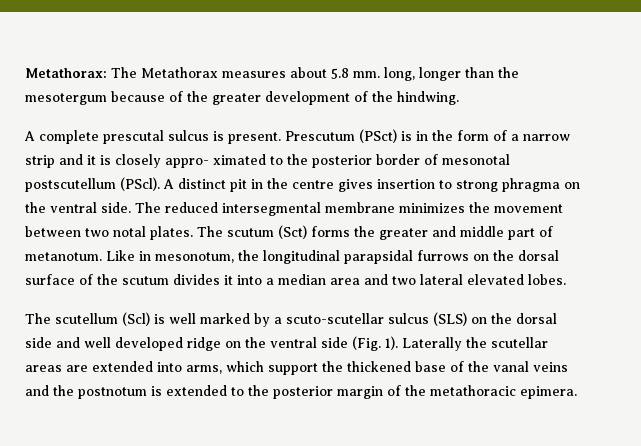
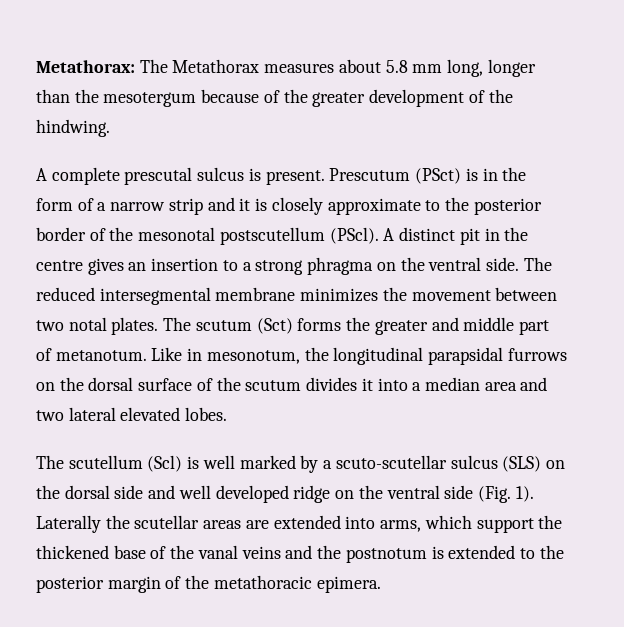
- Metathorax: The Metathorax measures about 5.8 mm. long, longer than the mesotergum because of the greater development of the hindwing.
+ Metathorax: The Metathorax measures about 5.8 mm long, longer than the mesotergum because of the greater development of the hindwing.
- Prescutum (PSct) is in the form of a narrow strip and it is closely appro- ximated to the posterior border of mesonotal postscutellum (PScl).
+ Prescutum (PSct) is in the form of a narrow strip and it is closely approximate to the posterior border of the mesonotal postscutellum (PScl).
- A distinct pit in the centre gives insertion to strong phragma on the ventral side.
+ A distinct pit in the centre gives an insertion to a strong phragma on the ventral side.

